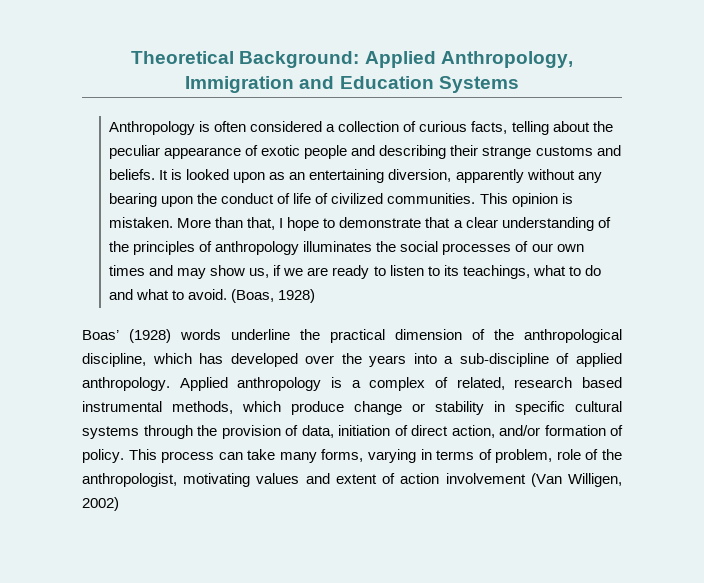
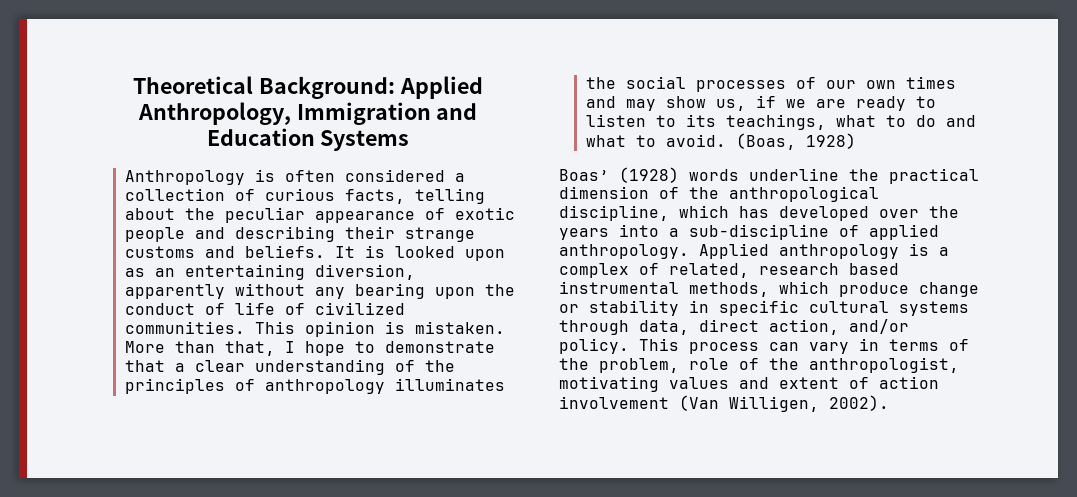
- Applied anthropology is a complex of related, research based instrumental methods, which produce change or stability in specific cultural systems through the provision of data, initiation of direct action, and/or formation of policy.
+ Applied anthropology is a complex of related, research based instrumental methods, which produce change or stability in specific cultural systems through data, direct action, and/or policy.
- This process can take many forms, varying in terms of problem, role of the anthropologist, motivating values and extent of action involvement (Van Willigen, 2002)
+ This process can vary in terms of the problem, role of the anthropologist, motivating values and extent of action involvement (Van Willigen, 2002).

